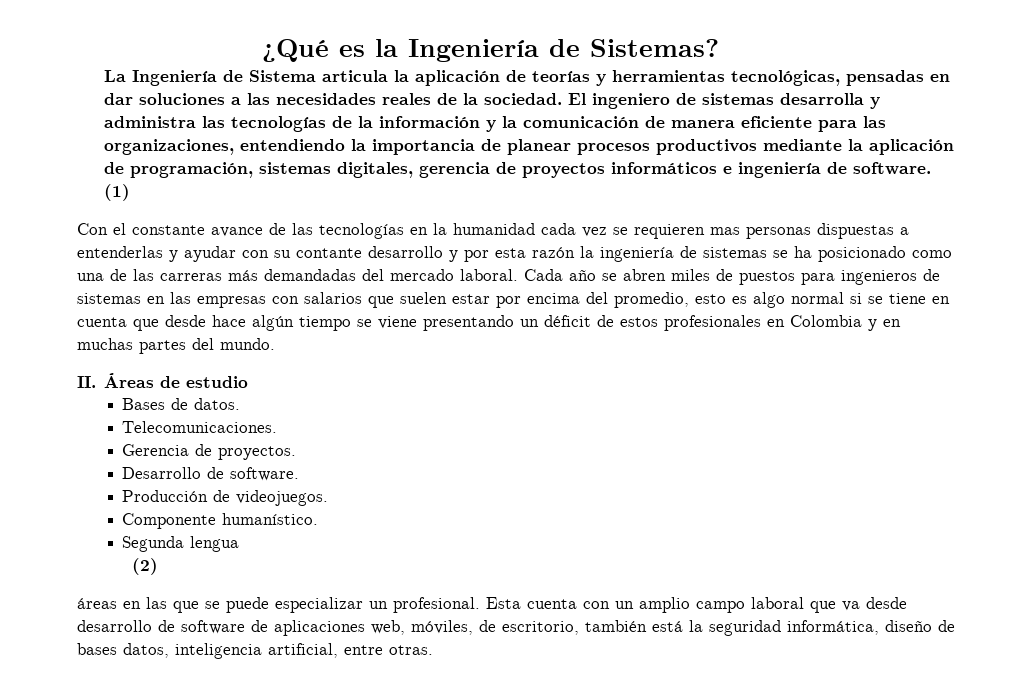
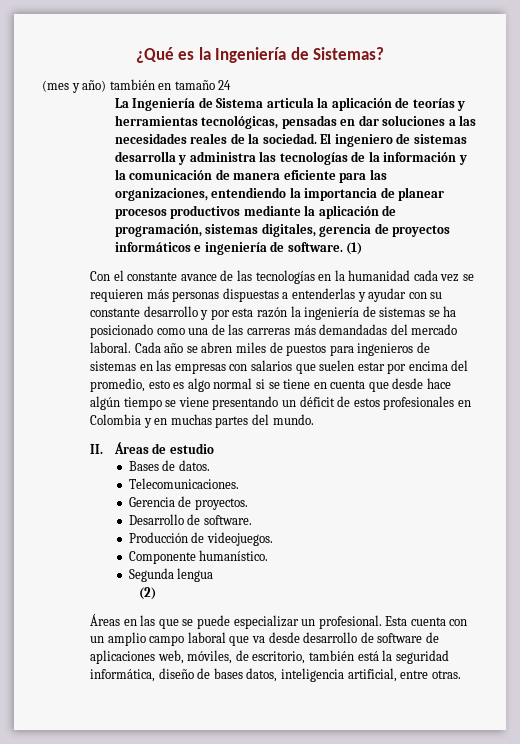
+ (mes y año) también en tamaño 24
- Con el constante avance de las tecnologías en la humanidad cada vez se requieren mas personas dispuestas a entenderlas y ayudar con su contante desarrollo y por esta razón la ingeniería de sistemas se ha posicionado como una de las carreras más demandadas del mercado laboral.
+ Con el constante avance de las tecnologías en la humanidad cada vez se requieren más personas dispuestas a entenderlas y ayudar con su constante desarrollo y por esta razón la ingeniería de sistemas se ha posicionado como una de las carreras más demandadas del mercado laboral.
- áreas en las que se puede especializar un profesional.
+ Áreas en las que se puede especializar un profesional.

